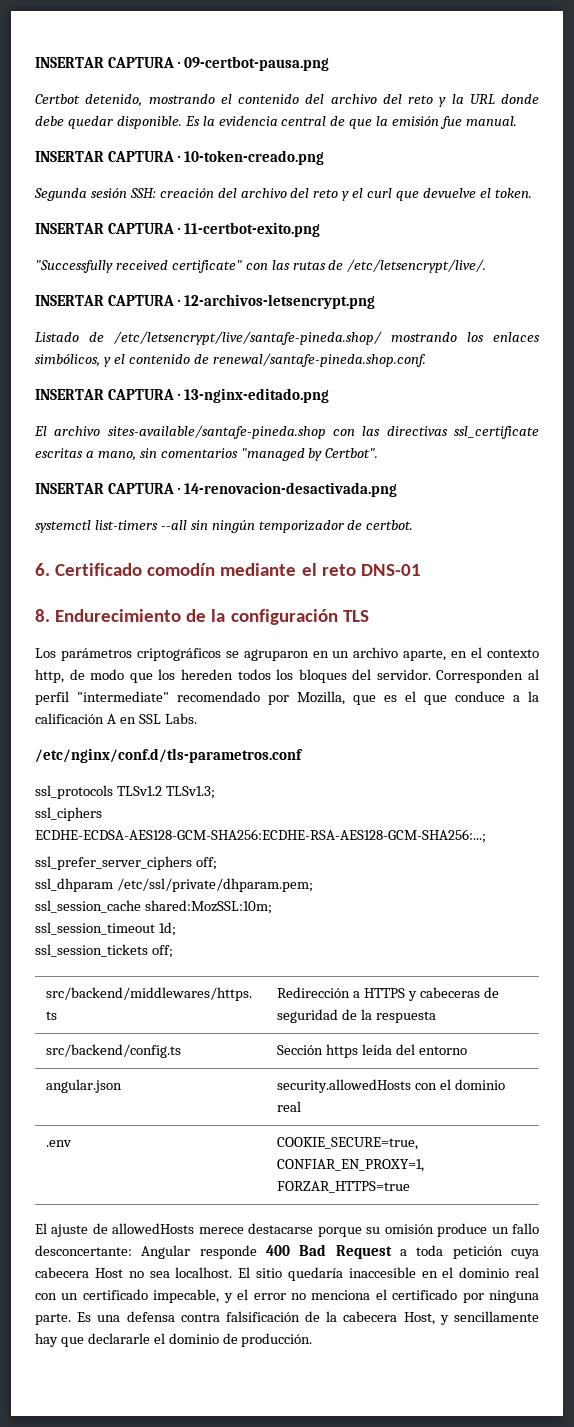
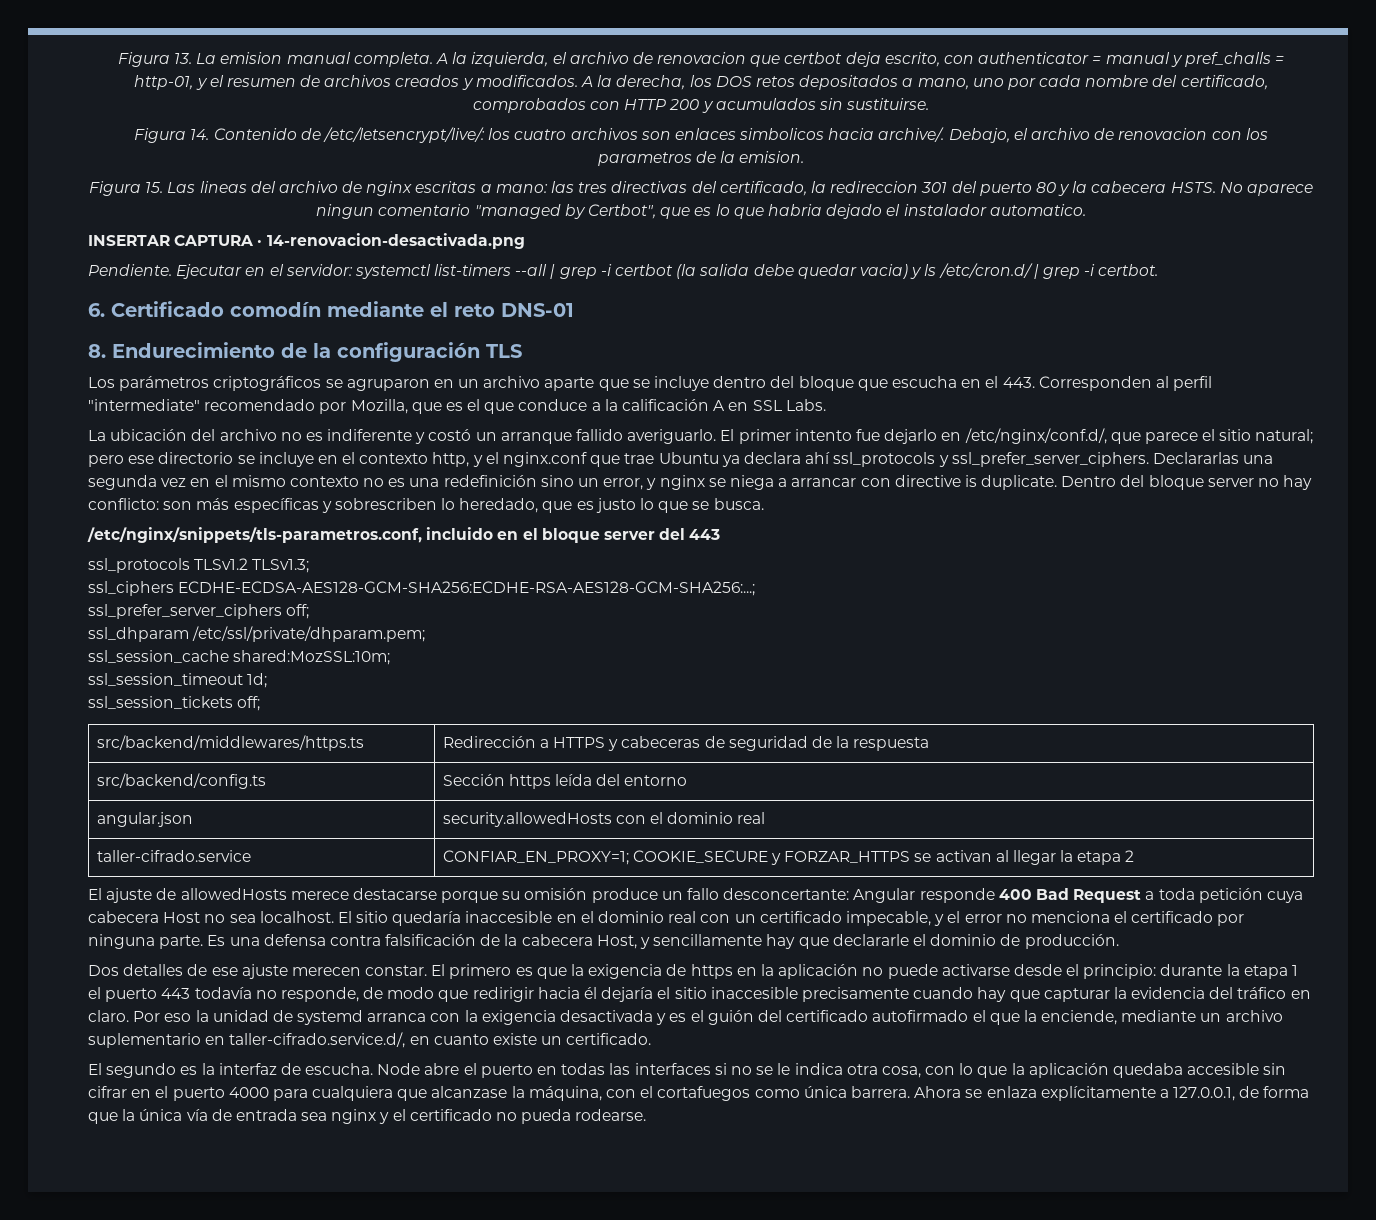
- INSERTAR CAPTURA · 09-certbot-pausa.png
- Certbot detenido, mostrando el contenido del archivo del reto y la URL donde debe quedar disponible. Es la evidencia central de que la emisión fue manual.
- INSERTAR CAPTURA · 10-token-creado.png
- Segunda sesión SSH: creación del archivo del reto y el curl que devuelve el token.
- INSERTAR CAPTURA · 11-certbot-exito.png
- "Successfully received certificate" con las rutas de /etc/letsencrypt/live/.
- INSERTAR CAPTURA · 12-archivos-letsencrypt.png
- Listado de /etc/letsencrypt/live/santafe-pineda.shop/ mostrando los enlaces simbólicos, y el contenido de renewal/santafe-pineda.shop.conf.
- INSERTAR CAPTURA · 13-nginx-editado.png
- El archivo sites-available/santafe-pineda.shop con las directivas ssl_certificate escritas a mano, sin comentarios "managed by Certbot".
+ Figura 13. La emision manual completa. A la izquierda, el archivo de renovacion que certbot deja escrito, con authenticator = manual y pref_challs = http-01, y el resumen de archivos creados y modificados. A la derecha, los DOS retos depositados a mano, uno por cada nombre del certificado, comprobados con HTTP 200 y acumulados sin sustituirse.
+ Figura 14. Contenido de /etc/letsencrypt/live/: los cuatro archivos son enlaces simbolicos hacia archive/. Debajo, el archivo de renovacion con los parametros de la emision.
+ Figura 15. Las lineas del archivo de nginx escritas a mano: las tres directivas del certificado, la redireccion 301 del puerto 80 y la cabecera HSTS. No aparece ningun comentario "managed by Certbot", que es lo que habria dejado el instalador automatico.
  INSERTAR CAPTURA · 14-renovacion-desactivada.png
- systemctl list-timers --all sin ningún temporizador de certbot.
+ Pendiente. Ejecutar en el servidor: systemctl list-timers --all | grep -i certbot (la salida debe quedar vacia) y ls /etc/cron.d/ | grep -i certbot.
- Los parámetros criptográficos se agruparon en un archivo aparte, en el contexto http, de modo que los hereden todos los bloques del servidor. Corresponden al perfil "intermediate" recomendado por Mozilla, que es el que conduce a la calificación A en SSL Labs.
+ Los parámetros criptográficos se agruparon en un archivo aparte que se incluye dentro del bloque que escucha en el 443. Corresponden al perfil "intermediate" recomendado por Mozilla, que es el que conduce a la calificación A en SSL Labs.
- /etc/nginx/conf.d/tls-parametros.conf
+ La ubicación del archivo no es indiferente y costó un arranque fallido averiguarlo. El primer intento fue dejarlo en /etc/nginx/conf.d/, que parece el sitio natural; pero ese directorio se incluye en el contexto http, y el nginx.conf que trae Ubuntu ya declara ahí ssl_protocols y ssl_prefer_server_ciphers. Declararlas una segunda vez en el mismo contexto no es una redefinición sino un error, y nginx se niega a arrancar con directive is duplicate. Dentro del bloque server no hay conflicto: son más específicas y sobrescriben lo heredado, que es justo lo que se busca.
+ /etc/nginx/snippets/tls-parametros.conf, incluido en el bloque server del 443
- .env | COOKIE_SECURE=true, CONFIAR_EN_PROXY=1, FORZAR_HTTPS=true
+ taller-cifrado.service | CONFIAR_EN_PROXY=1; COOKIE_SECURE y FORZAR_HTTPS se activan al llegar la etapa 2
+ Dos detalles de ese ajuste merecen constar. El primero es que la exigencia de https en la aplicación no puede activarse desde el principio: durante la etapa 1 el puerto 443 todavía no responde, de modo que redirigir hacia él dejaría el sitio inaccesible precisamente cuando hay que capturar la evidencia del tráfico en claro. Por eso la unidad de systemd arranca con la exigencia desactivada y es el guión del certificado autofirmado el que la enciende, mediante un archivo suplementario en taller-cifrado.service.d/, en cuanto existe un certificado.
+ El segundo es la interfaz de escucha. Node abre el puerto en todas las interfaces si no se le indica otra cosa, con lo que la aplicación quedaba accesible sin cifrar en el puerto 4000 para cualquiera que alcanzase la máquina, con el cortafuegos como única barrera. Ahora se enlaza explícitamente a 127.0.0.1, de forma que la única vía de entrada sea nginx y el certificado no pueda rodearse.

